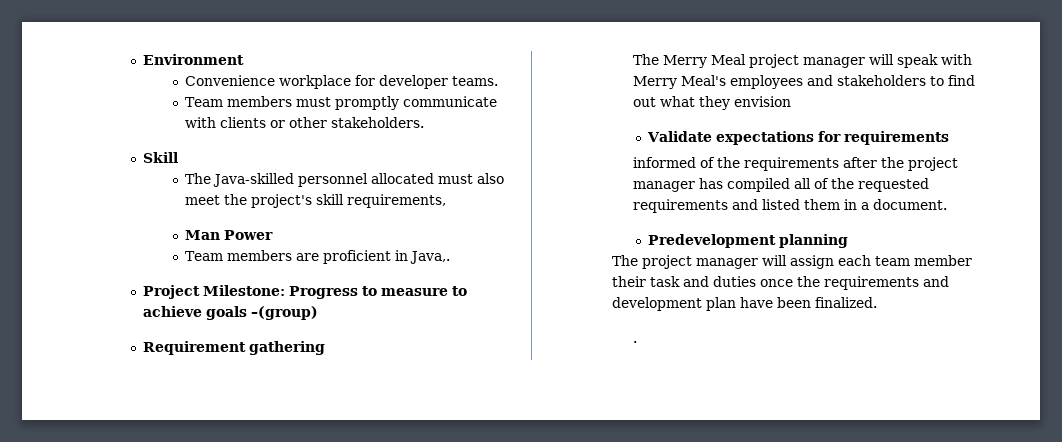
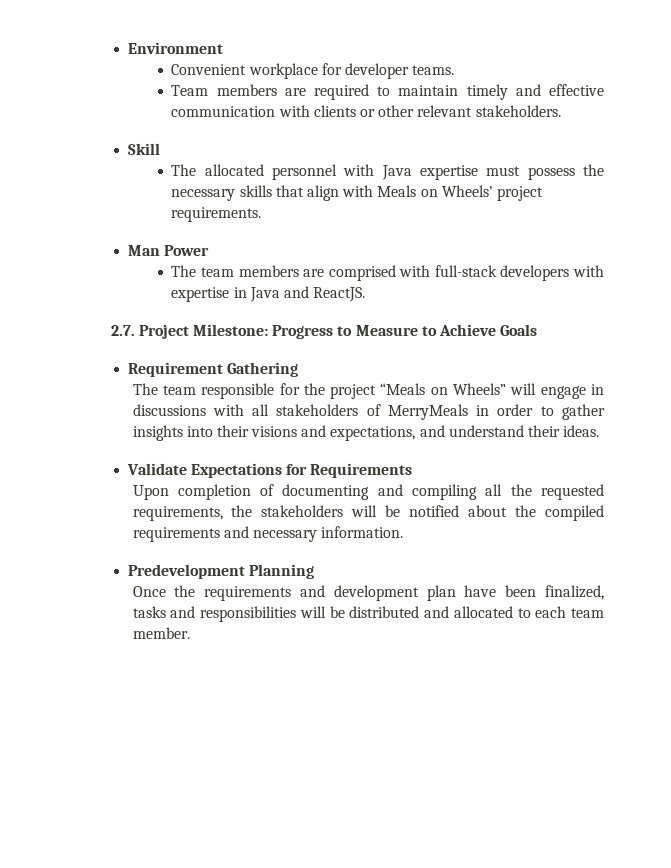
- Convenience workplace for developer teams.
+ Convenient workplace for developer teams.
- Team members must promptly communicate with clients or other stakeholders.
+ Team members are required to maintain timely and effective communication with clients or other relevant stakeholders.
- The Java-skilled personnel allocated must also meet the project's skill requirements,
+ The allocated personnel with Java expertise must possess the necessary skills that align with Meals on Wheels’ project requirements.
  Man Power
- Team members are proficient in Java,.
- Project Milestone: Progress to measure to achieve goals –(group)
+ The team members are comprised with full-stack developers with expertise in Java and ReactJS.
+ 2.7. Project Milestone: Progress to Measure to Achieve Goals
- Requirement gathering
- The Merry Meal project manager will speak with Merry Meal's employees and stakeholders to find out what they envision
- Validate expectations for requirements
- informed of the requirements after the project manager has compiled all of the requested requirements and listed them in a document.
- Predevelopment planning
- The project manager will assign each team member their task and duties once the requirements and development plan have been finalized.
- .
+ Requirement Gathering
+ The team responsible for the project “Meals on Wheels” will engage in discussions with all stakeholders of MerryMeals in order to gather insights into their visions and expectations, and understand their ideas.
+ Validate Expectations for Requirements
+ Upon completion of documenting and compiling all the requested requirements, the stakeholders will be notified about the compiled requirements and necessary information.
+ Predevelopment Planning
+ Once the requirements and development plan have been finalized, tasks and responsibilities will be distributed and allocated to each team member.

